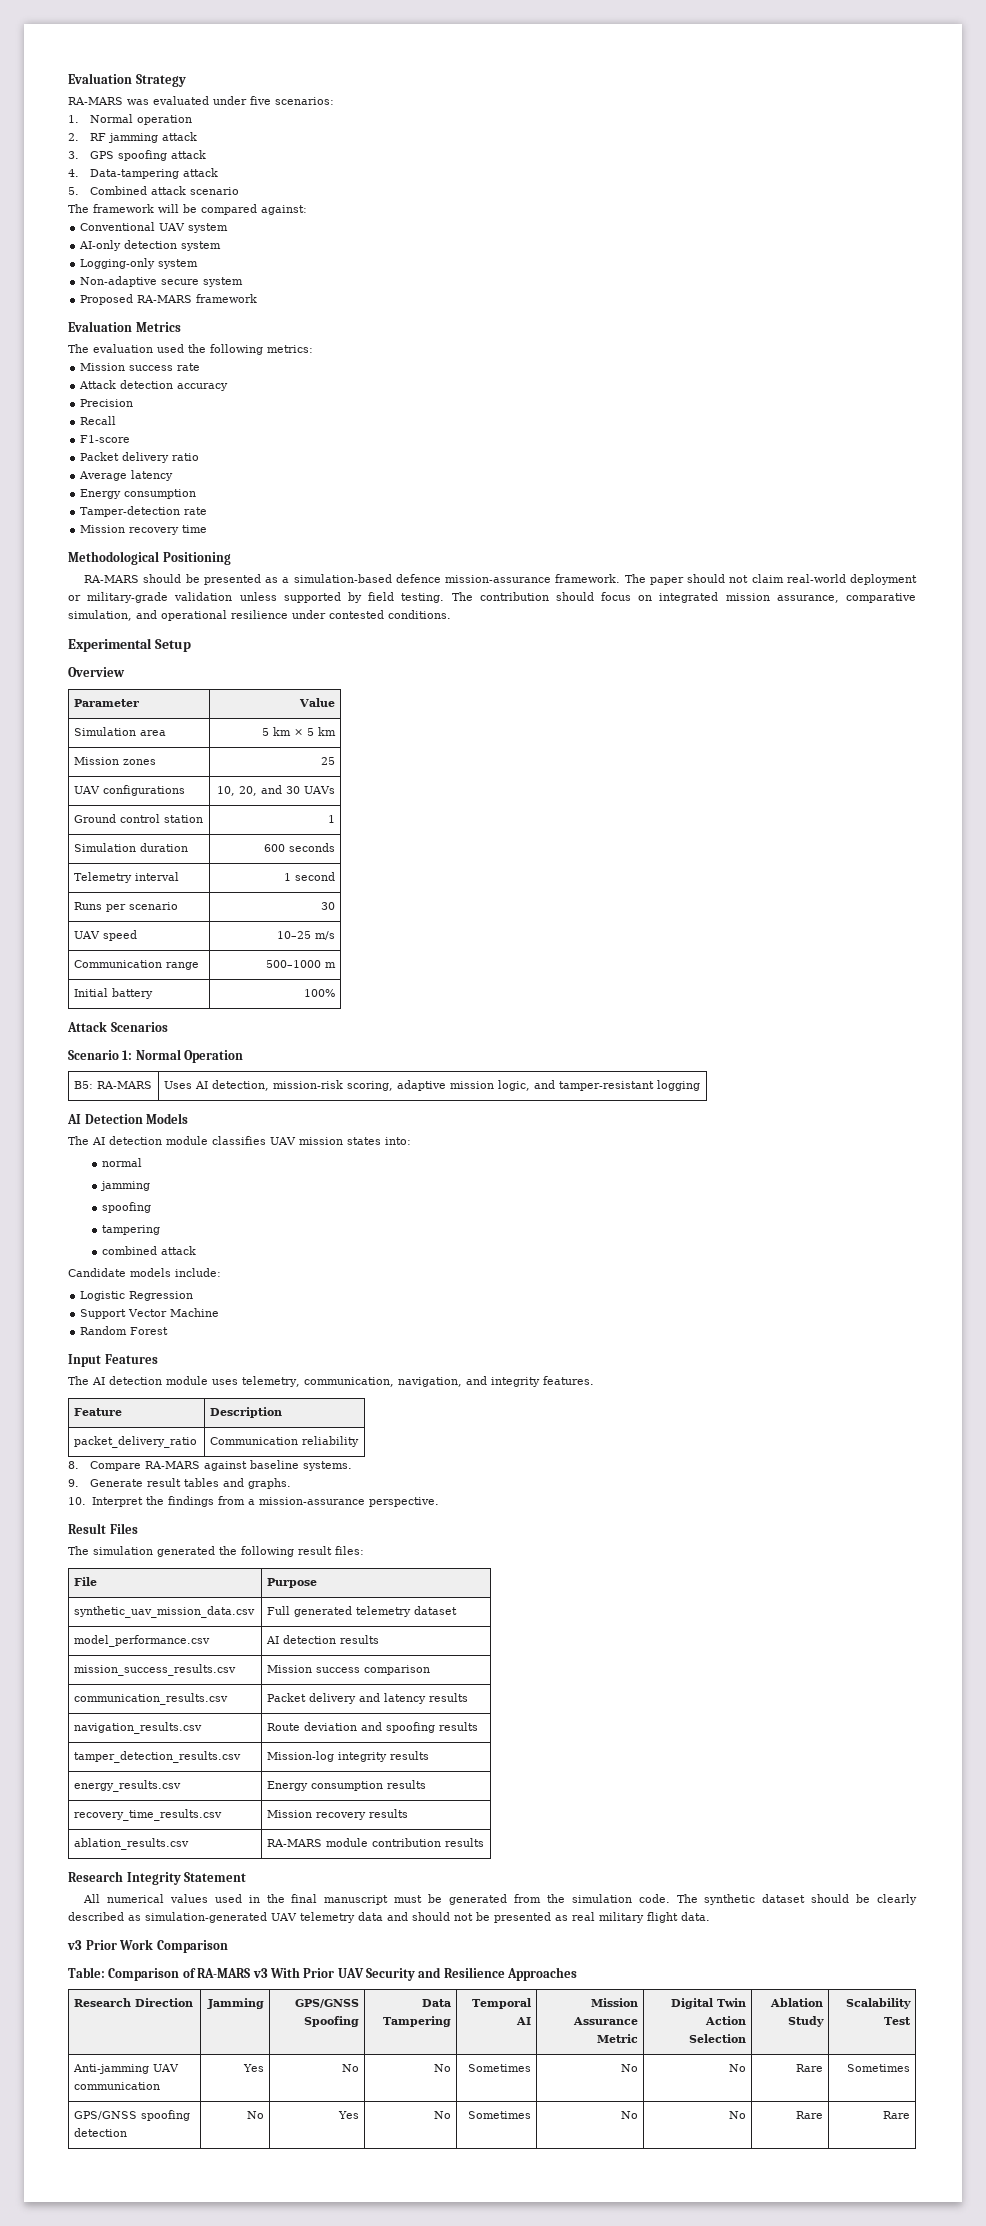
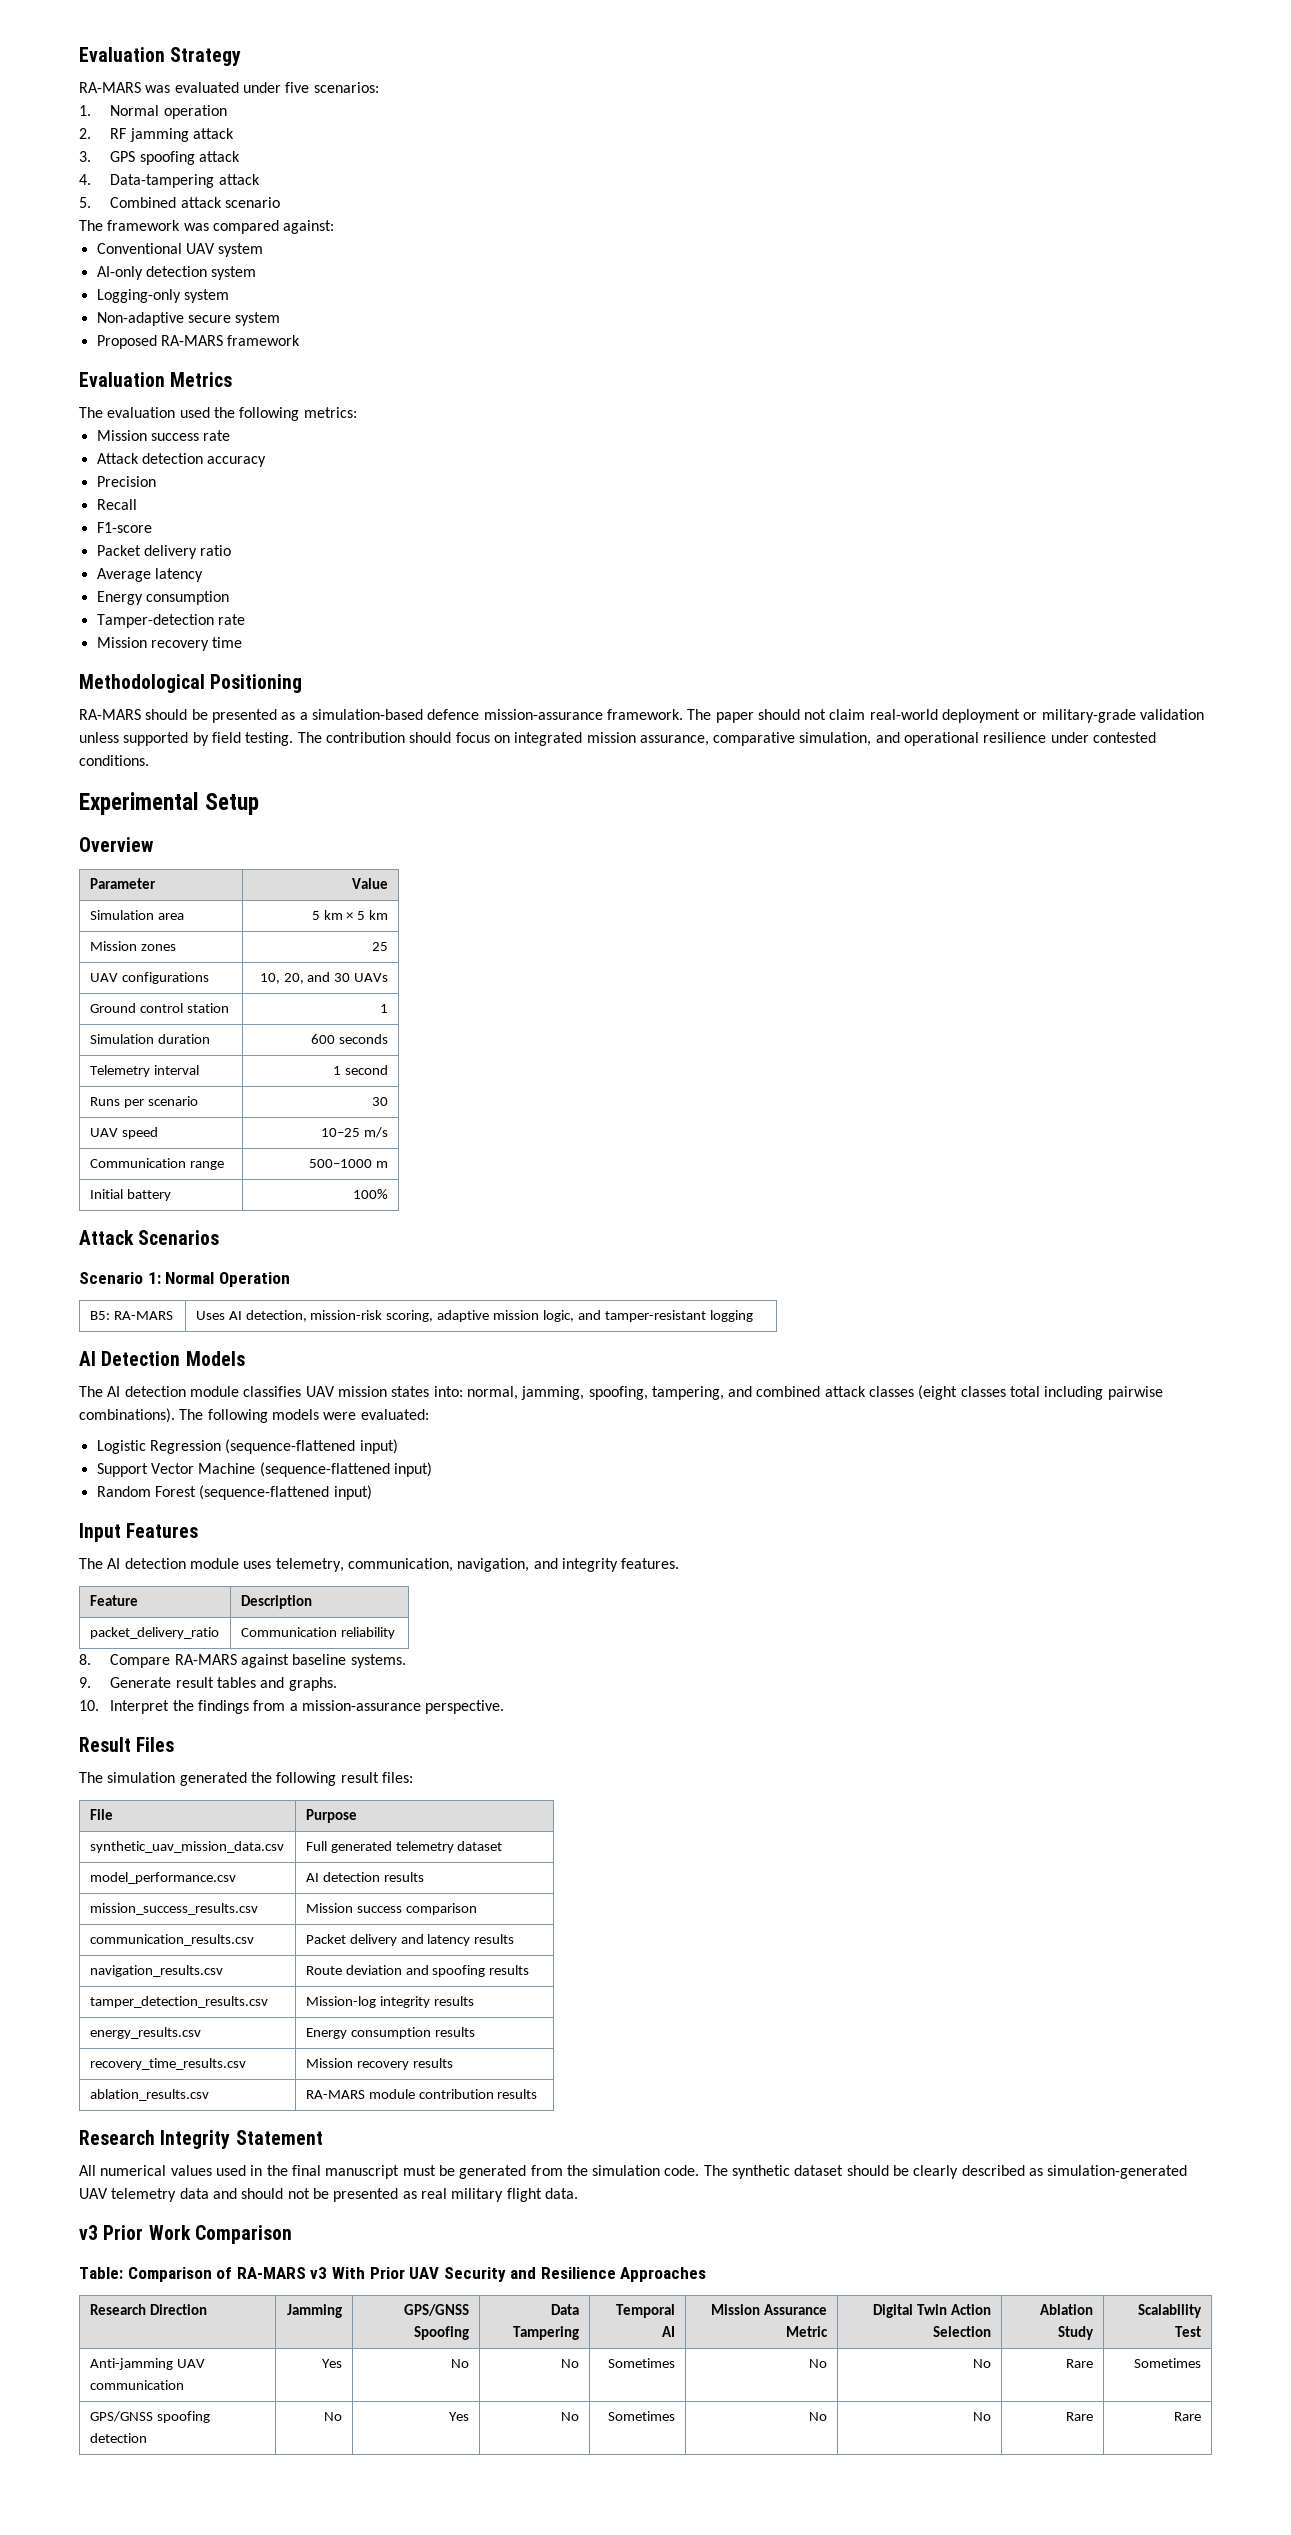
- The framework will be compared against:
+ The framework was compared against:
- The AI detection module classifies UAV mission states into:
- normal
- jamming
- spoofing
- tampering
- combined attack
- Candidate models include:
+ The AI detection module classifies UAV mission states into: normal, jamming, spoofing, tampering, and combined attack classes (eight classes total including pairwise combinations). The following models were evaluated:
- Logistic Regression
+ Logistic Regression (sequence-flattened input)
- Support Vector Machine
+ Support Vector Machine (sequence-flattened input)
- Random Forest
+ Random Forest (sequence-flattened input)

